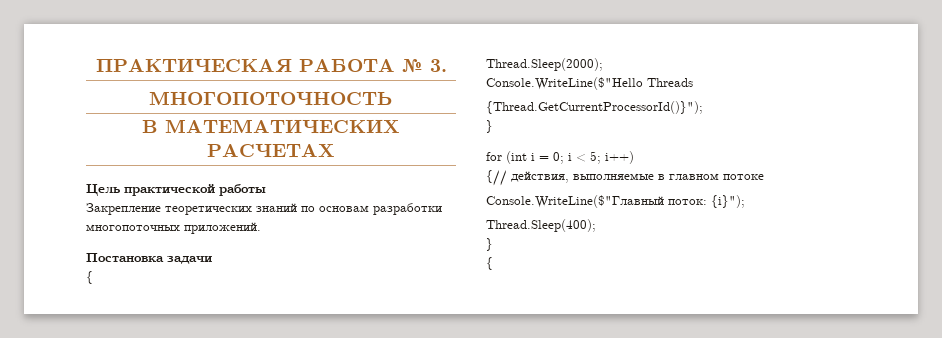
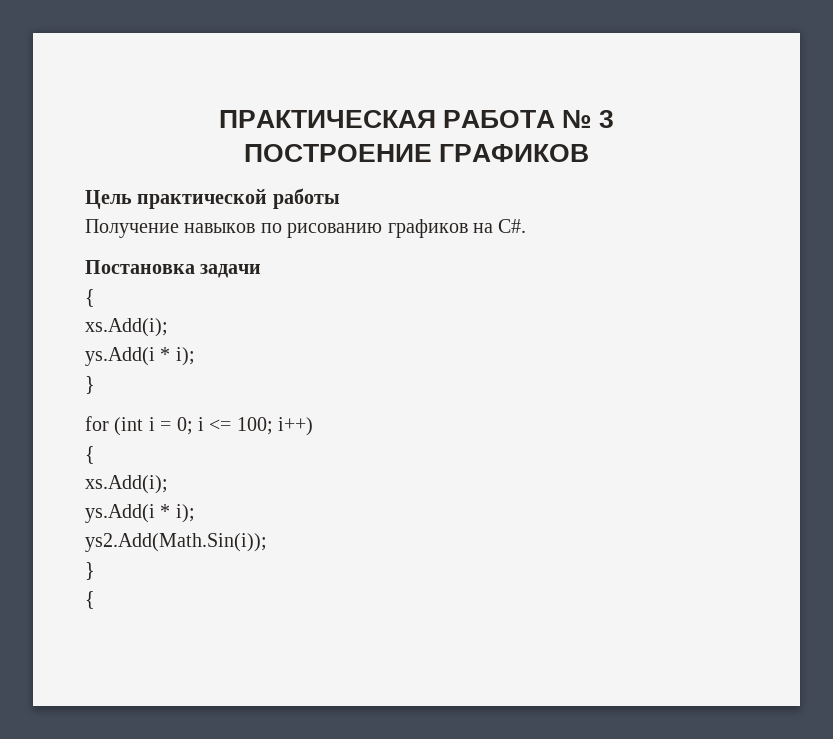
- ПРАКТИЧЕСКАЯ РАБОТА № 3.
- МНОГОПОТОЧНОСТЬ
- В МАТЕМАТИЧЕСКИХ РАСЧЕТАХ
+ ПРАКТИЧЕСКАЯ РАБОТА № 3
+ ПОСТРОЕНИЕ ГРАФИКОВ
  Цель практической работы
- Закрепление теоретических знаний по основам разработки многопоточных приложений.
+ Получение навыков по рисованию графиков на C#.
  Постановка задачи
  {
- Thread.Sleep(2000);
- Console.WriteLine($"Hello Threads
- {Thread.GetCurrentProcessorId()}");
+ xs.Add(i);
+ ys.Add(i * i);
- for (int i = 0; i < 5; i++)
- {// действия, выполняемые в главном потоке
- Console.WriteLine($"Главный поток: {i}");
- Thread.Sleep(400);
+ for (int i = 0; i <= 100; i++)
+ {
+ xs.Add(i);
+ ys.Add(i * i);
+ ys2.Add(Math.Sin(i));

